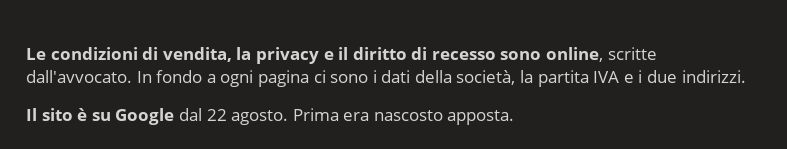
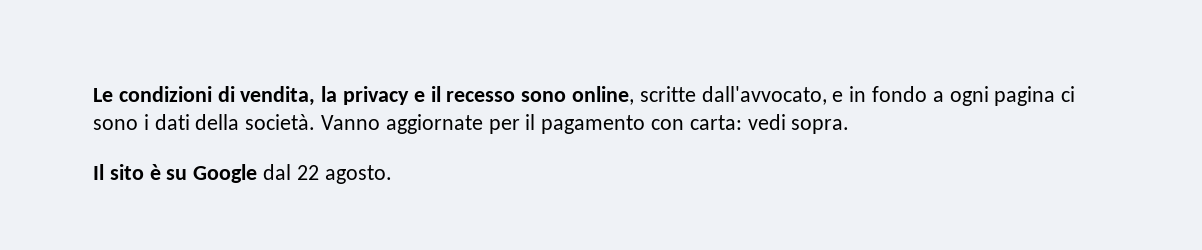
- Le condizioni di vendita, la privacy e il diritto di recesso sono online, scritte dall'avvocato. In fondo a ogni pagina ci sono i dati della società, la partita IVA e i due indirizzi.
+ Le condizioni di vendita, la privacy e il recesso sono online, scritte dall'avvocato, e in fondo a ogni pagina ci sono i dati della società. Vanno aggiornate per il pagamento con carta: vedi sopra.
- Prima era nascosto apposta.

